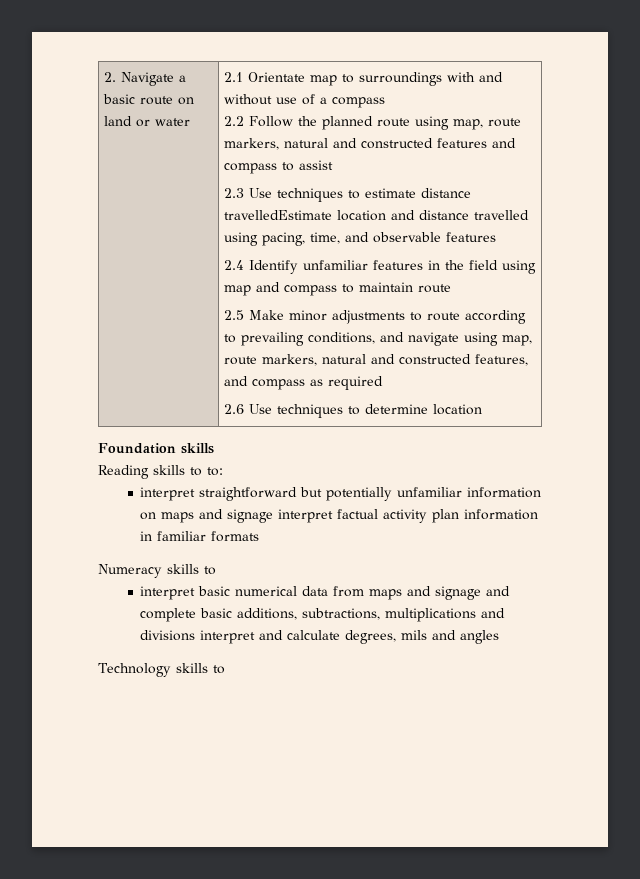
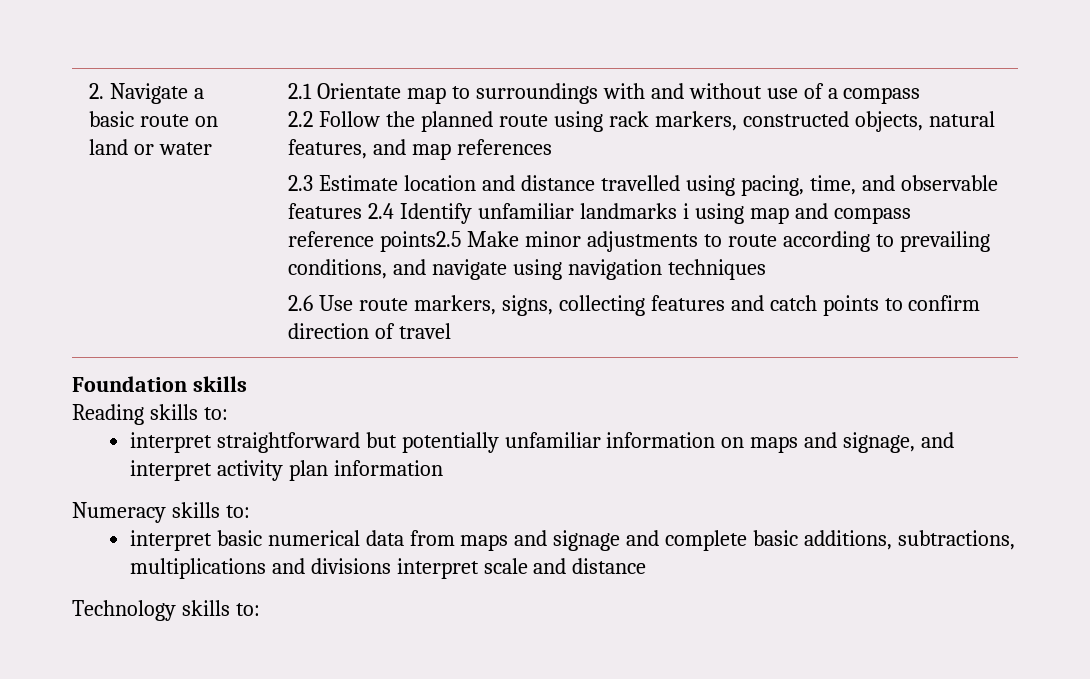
- 2.2 Follow the planned route using map, route markers, natural and constructed features and compass to assist
- 2.3 Use techniques to estimate distance travelledEstimate location and distance travelled using pacing, time, and observable features
- 2.4 Identify unfamiliar features in the field using map and compass to maintain route
- 2.5 Make minor adjustments to route according to prevailing conditions, and navigate using map, route markers, natural and constructed features, and compass as required
- 2.6 Use techniques to determine location
+ 2.2 Follow the planned route using rack markers, constructed objects, natural features, and map references
+ 2.3 Estimate location and distance travelled using pacing, time, and observable features 2.4 Identify unfamiliar landmarks i using map and compass reference points2.5 Make minor adjustments to route according to prevailing conditions, and navigate using navigation techniques
+ 2.6 Use route markers, signs, collecting features and catch points to confirm direction of travel
- Reading skills to to:
+ Reading skills to:
- interpret straightforward but potentially unfamiliar information on maps and signage interpret factual activity plan information in familiar formats
+ interpret straightforward but potentially unfamiliar information on maps and signage, and interpret activity plan information
- Numeracy skills to
+ Numeracy skills to:
- interpret basic numerical data from maps and signage and complete basic additions, subtractions, multiplications and divisions interpret and calculate degrees, mils and angles
+ interpret basic numerical data from maps and signage and complete basic additions, subtractions, multiplications and divisions interpret scale and distance
- Technology skills to
+ Technology skills to:

